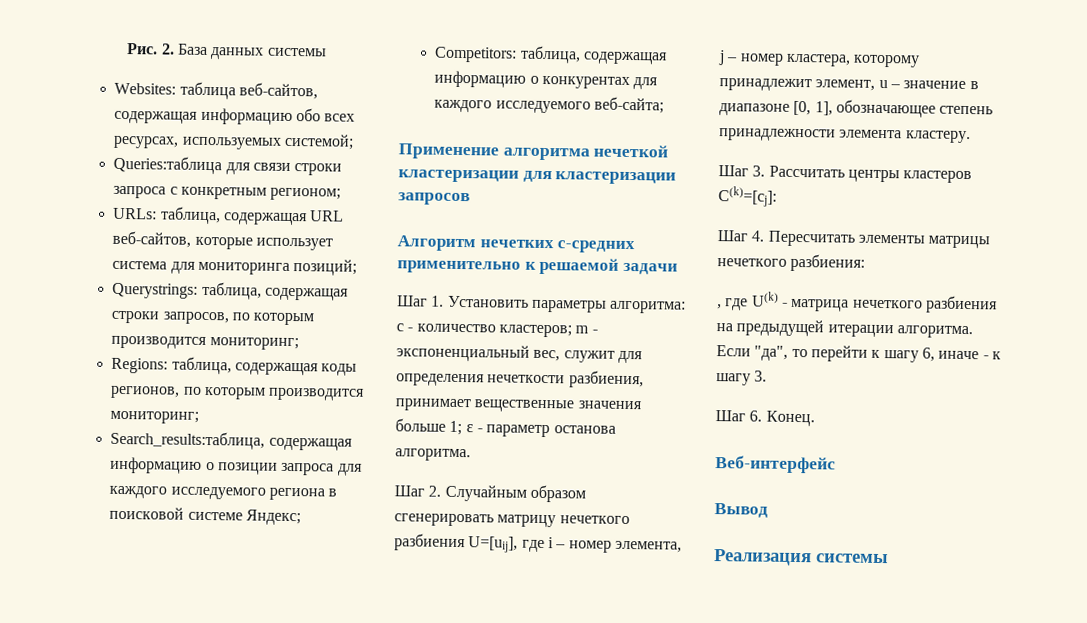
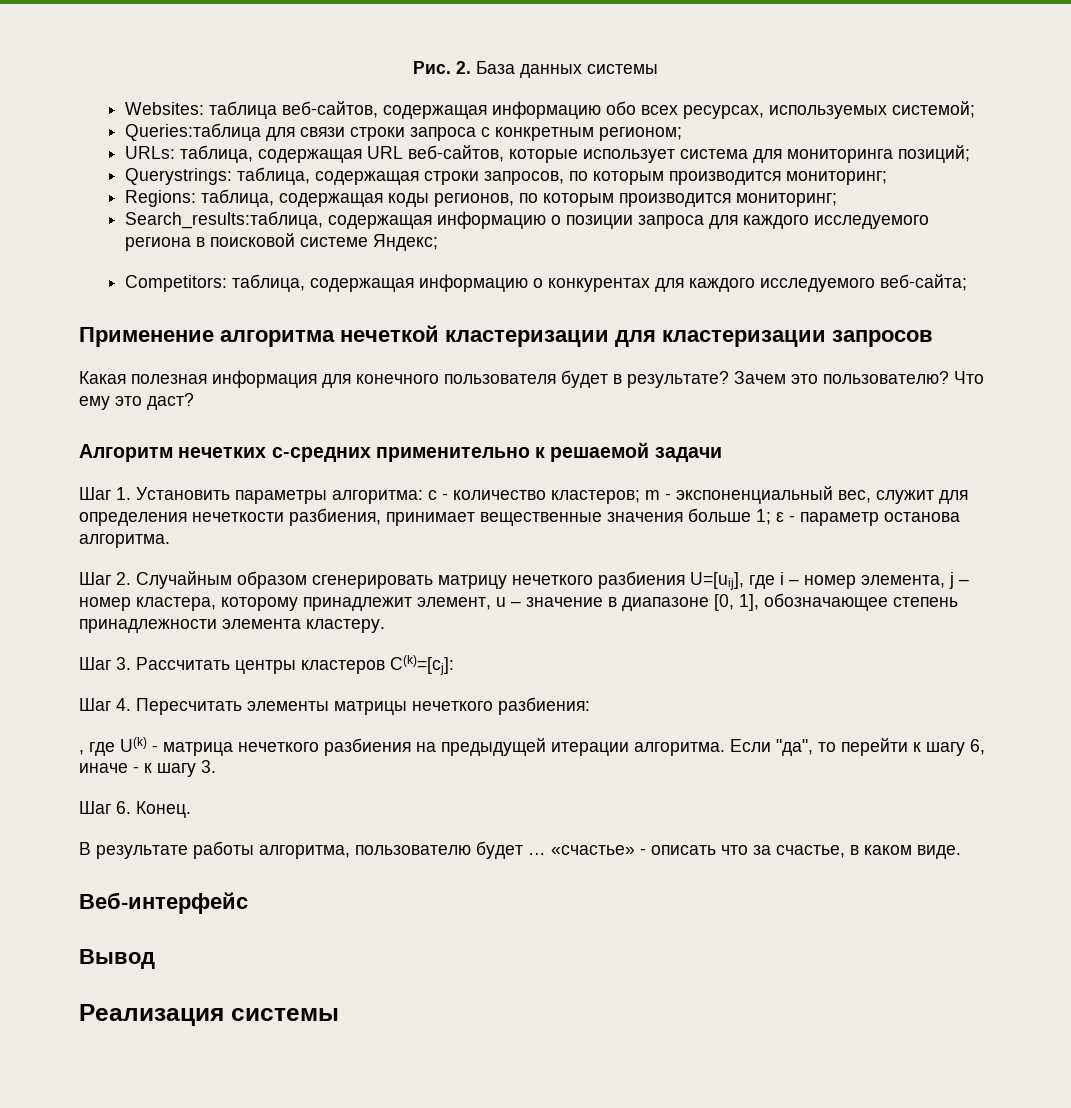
+ Какая полезная информация для конечного пользователя будет в результате? Зачем это пользователю? Что ему это даст?
+ В результате работы алгоритма, пользователю будет … «счастье» - описать что за счастье, в каком виде.

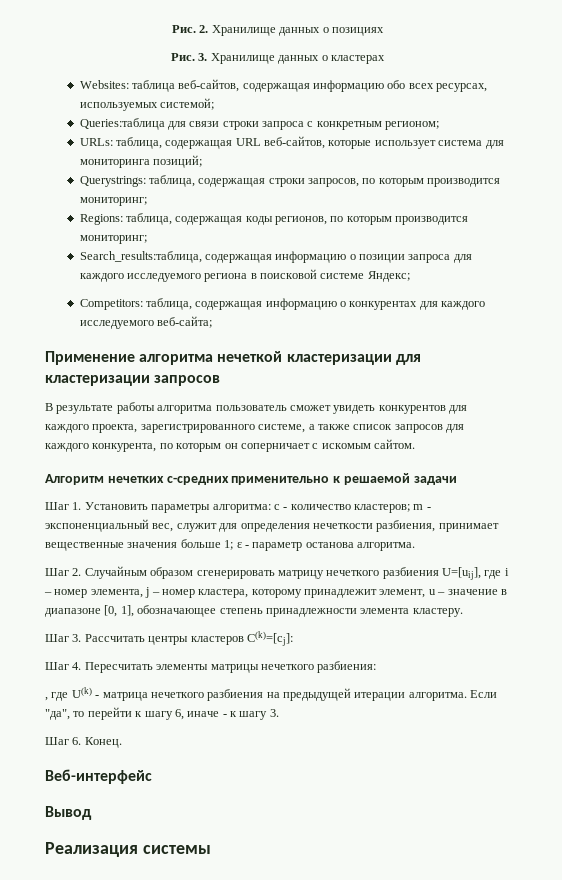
- Рис. 2. База данных системы
+ Рис. 2. Хранилище данных о позициях
+ Рис. 3. Хранилище данных о кластерах
- Какая полезная информация для конечного пользователя будет в результате? Зачем это пользователю? Что ему это даст?
+ В результате работы алгоритма пользователь сможет увидеть конкурентов для каждого проекта, зарегистрированного системе, а также список запросов для каждого конкурента, по которым он соперничает с искомым сайтом.
- В результате работы алгоритма, пользователю будет … «счастье» - описать что за счастье, в каком виде.

